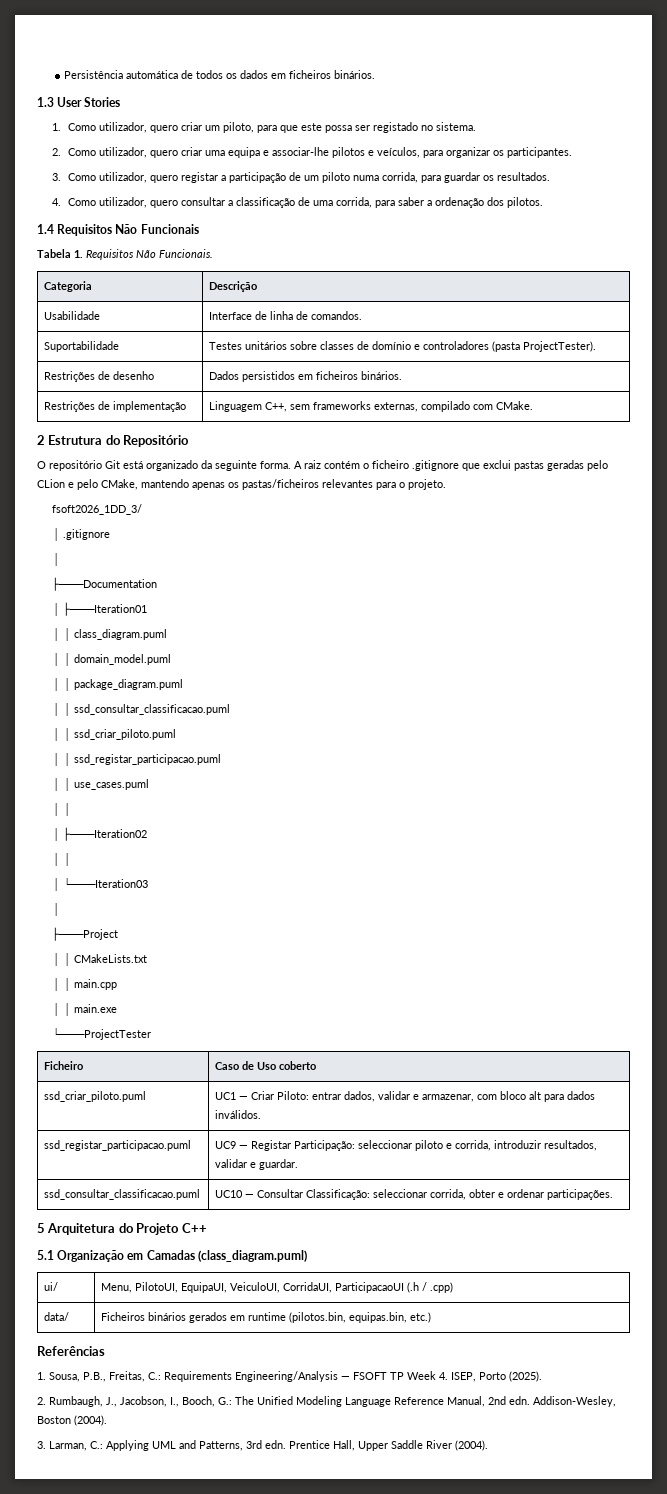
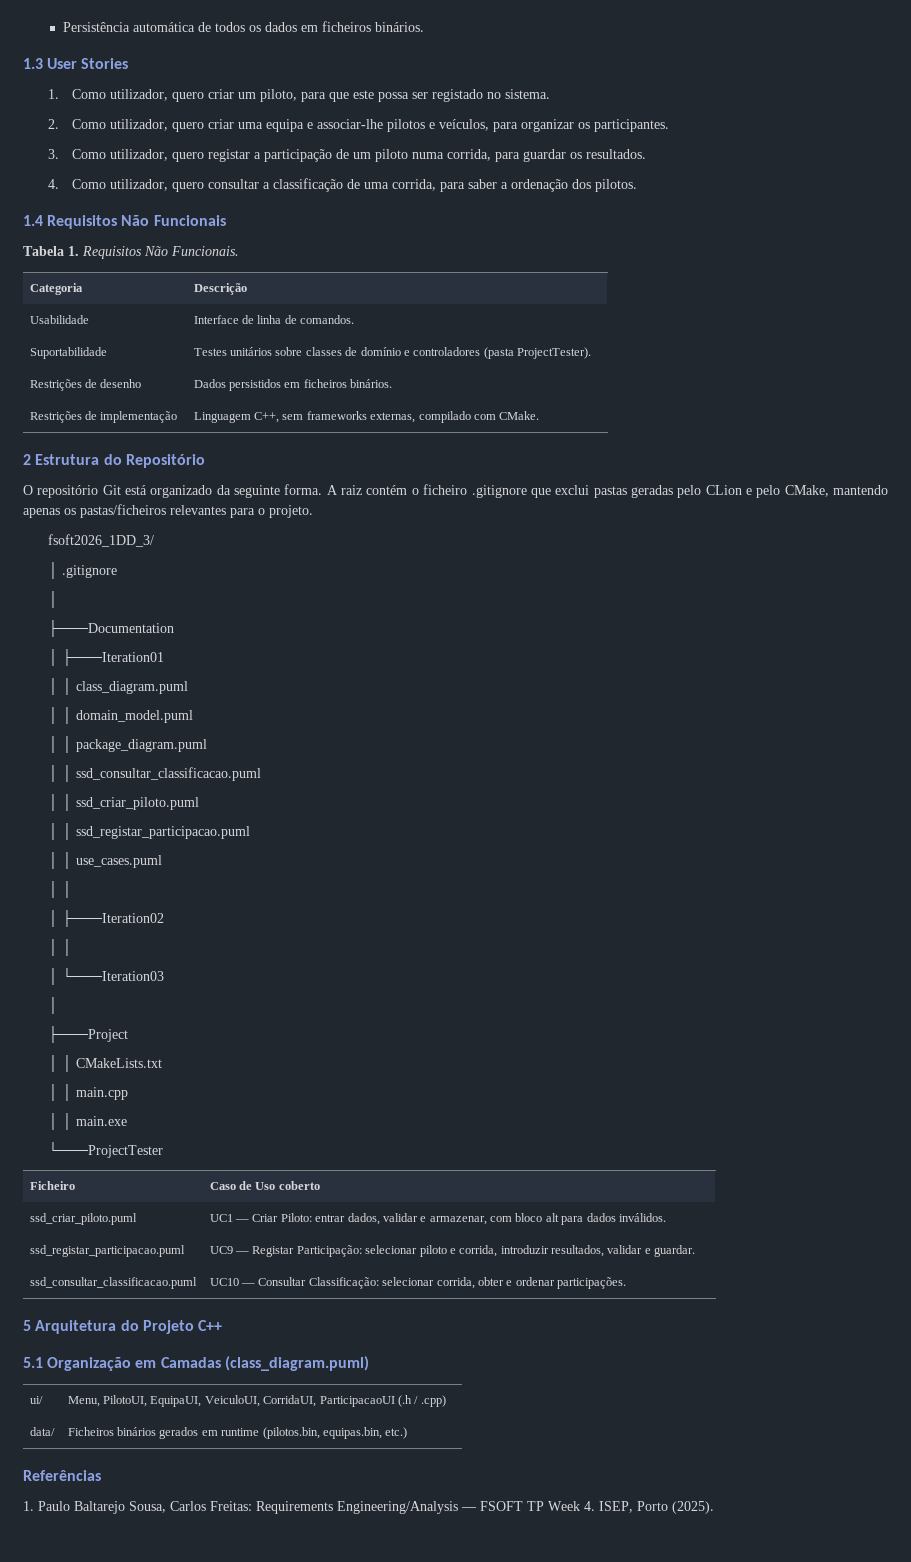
- ssd_registar_participacao.puml | UC9 — Registar Participação: seleccionar piloto e corrida, introduzir resultados, validar e guardar.
+ ssd_registar_participacao.puml | UC9 — Registar Participação: selecionar piloto e corrida, introduzir resultados, validar e guardar.
- ssd_consultar_classificacao.puml | UC10 — Consultar Classificação: seleccionar corrida, obter e ordenar participações.
+ ssd_consultar_classificacao.puml | UC10 — Consultar Classificação: selecionar corrida, obter e ordenar participações.
- 1. Sousa, P.B., Freitas, C.: Requirements Engineering/Analysis — FSOFT TP Week 4. ISEP, Porto (2025).
+ 1. Paulo Baltarejo Sousa, Carlos Freitas: Requirements Engineering/Analysis — FSOFT TP Week 4. ISEP, Porto (2025).
- 2. Rumbaugh, J., Jacobson, I., Booch, G.: The Unified Modeling Language Reference Manual, 2nd edn. Addison-Wesley, Boston (2004).
- 3. Larman, C.: Applying UML and Patterns, 3rd edn. Prentice Hall, Upper Saddle River (2004).

